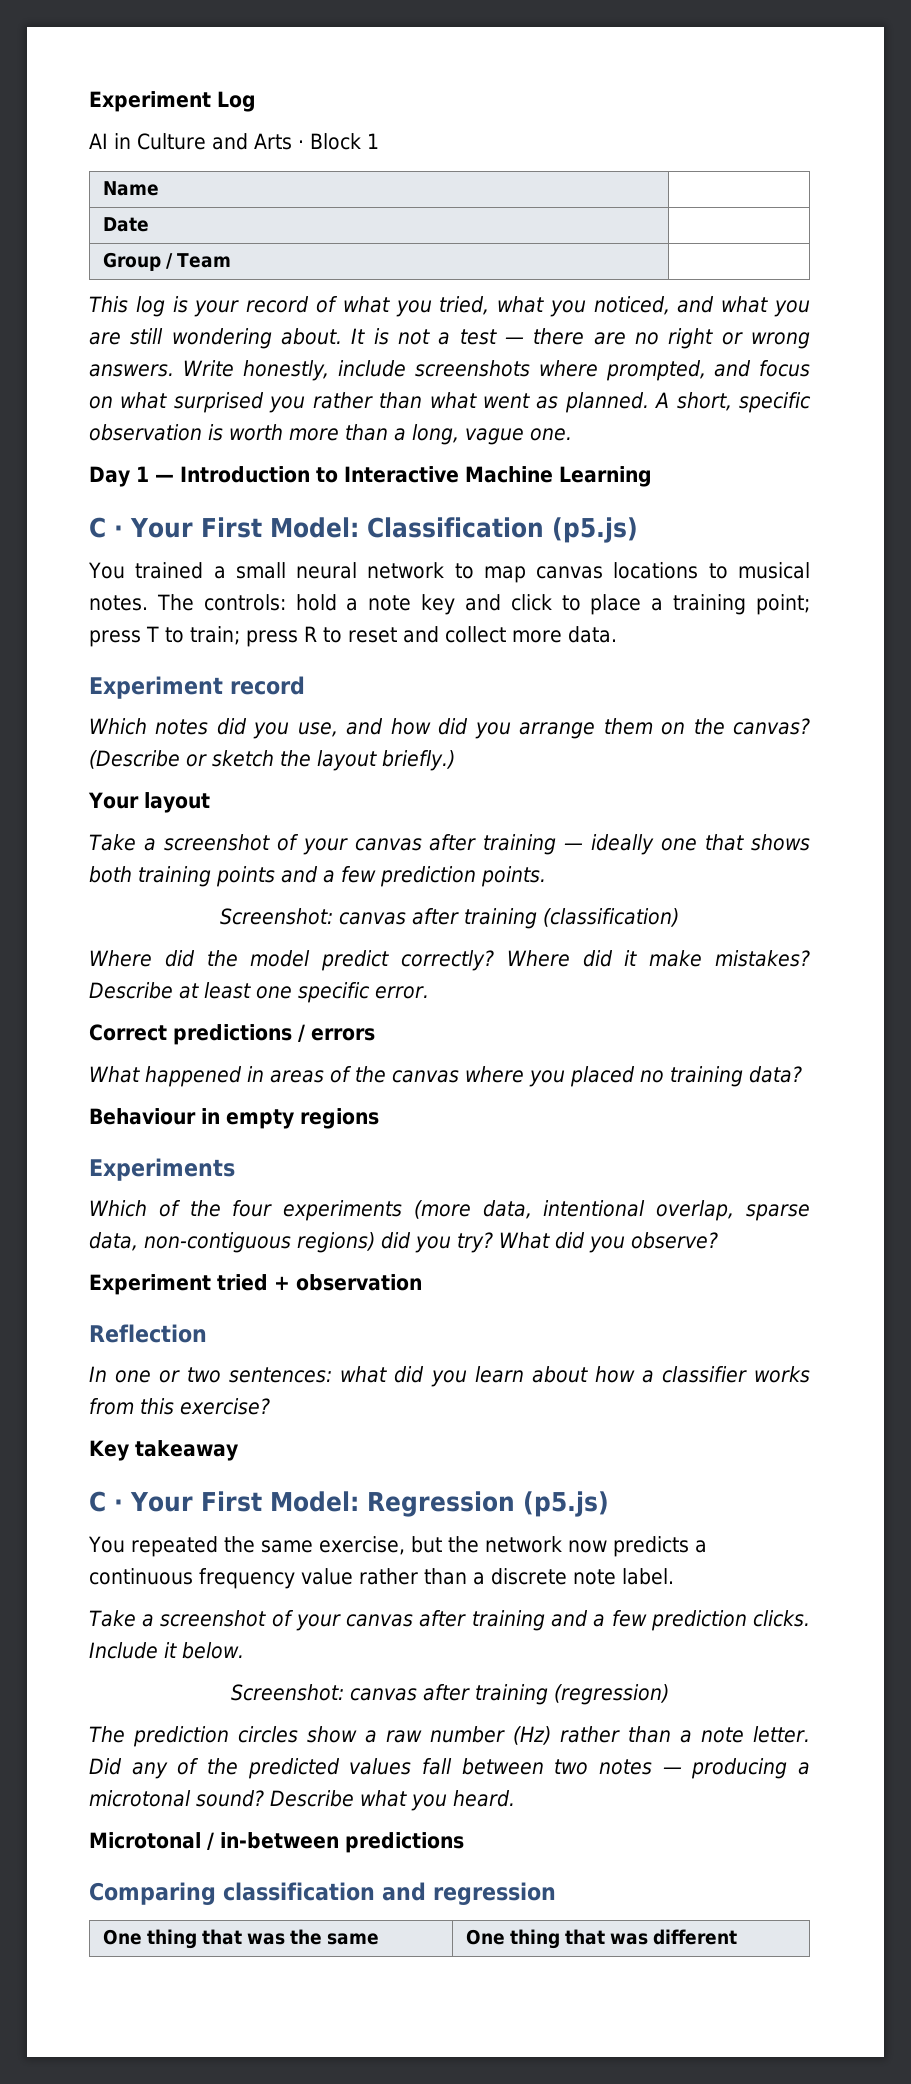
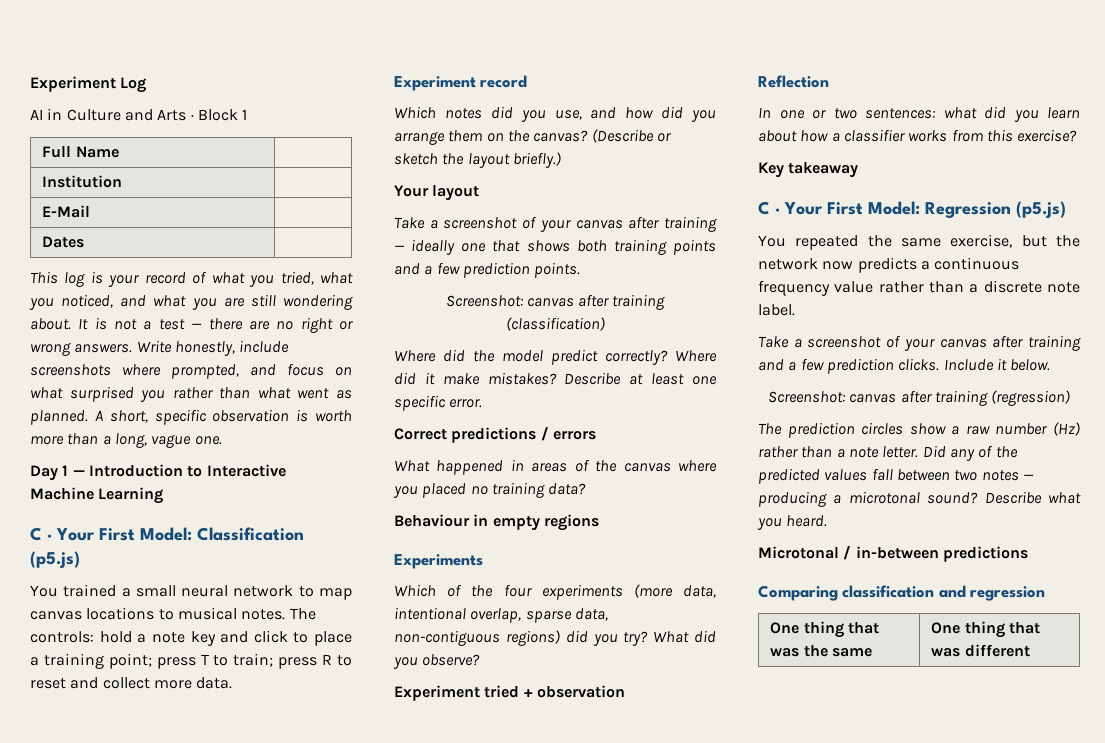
- Name |
+ Full Name |
- Date |
- Group / Team |
+ Institution |
+ E-Mail |
+ Dates |

